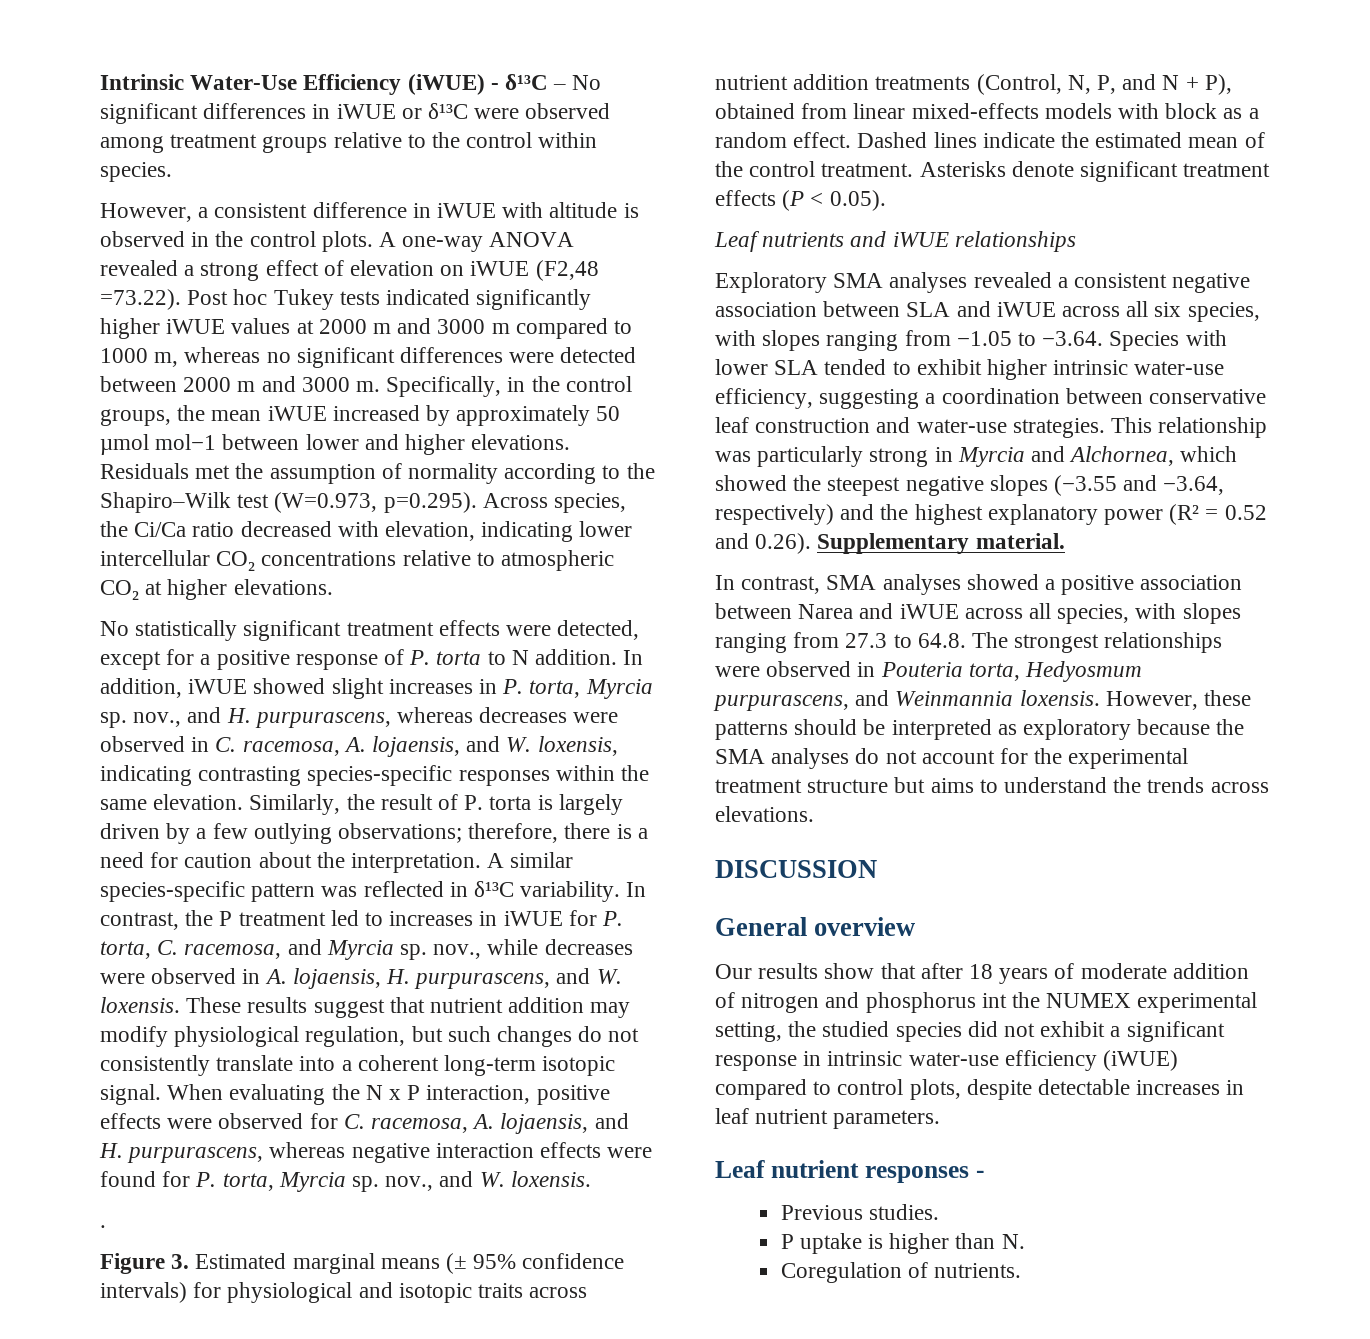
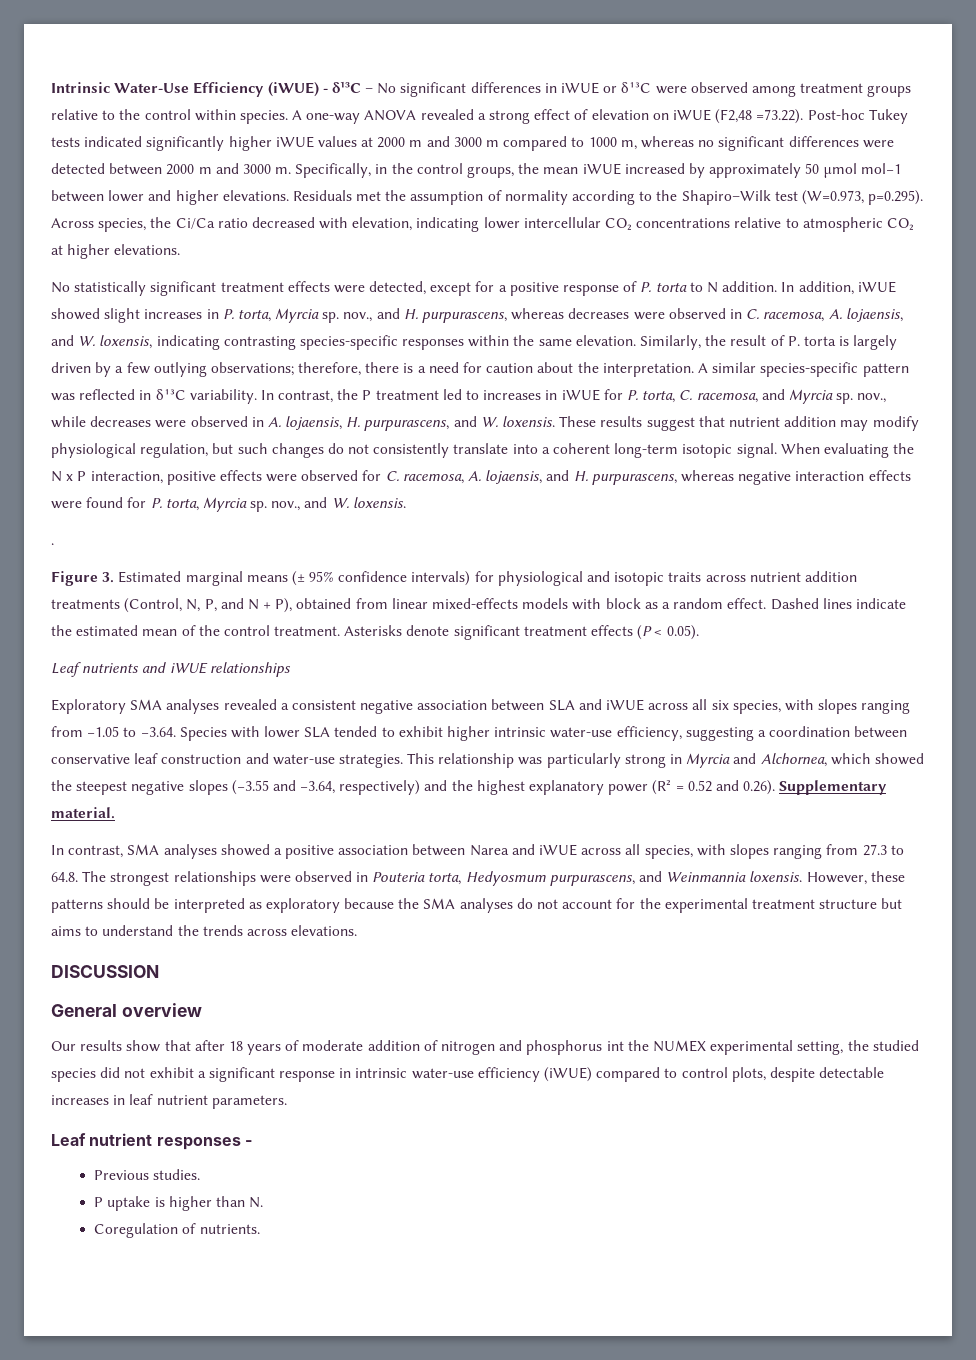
- Intrinsic Water-Use Efficiency (iWUE) - δ¹³C – No significant differences in iWUE or δ¹³C were observed among treatment groups relative to the control within species.
- However, a consistent difference in iWUE with altitude is observed in the control plots. A one-way ANOVA revealed a strong effect of elevation on iWUE (F2,48 =73.22). Post hoc Tukey tests indicated significantly higher iWUE values at 2000 m and 3000 m compared to 1000 m, whereas no significant differences were detected between 2000 m and 3000 m.
+ Intrinsic Water-Use Efficiency (iWUE) - δ¹³C – No significant differences in iWUE or δ¹³C were observed among treatment groups relative to the control within species. A one-way ANOVA revealed a strong effect of elevation on iWUE (F2,48 =73.22). Post-hoc Tukey tests indicated significantly higher iWUE values at 2000 m and 3000 m compared to 1000 m, whereas no significant differences were detected between 2000 m and 3000 m.

